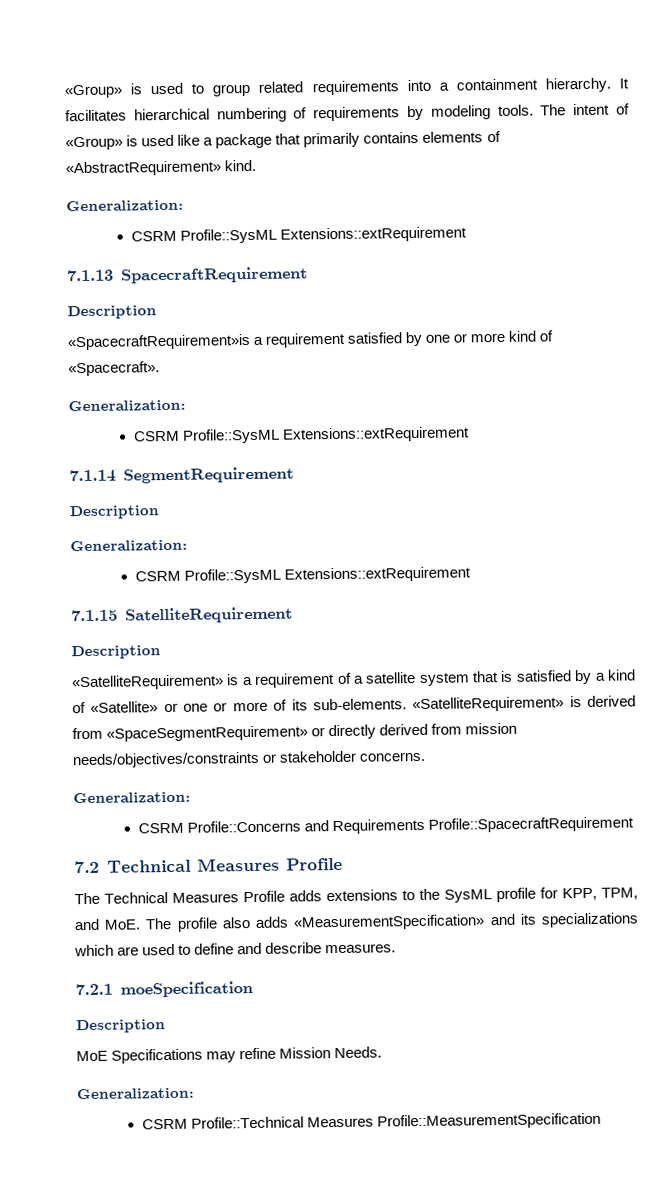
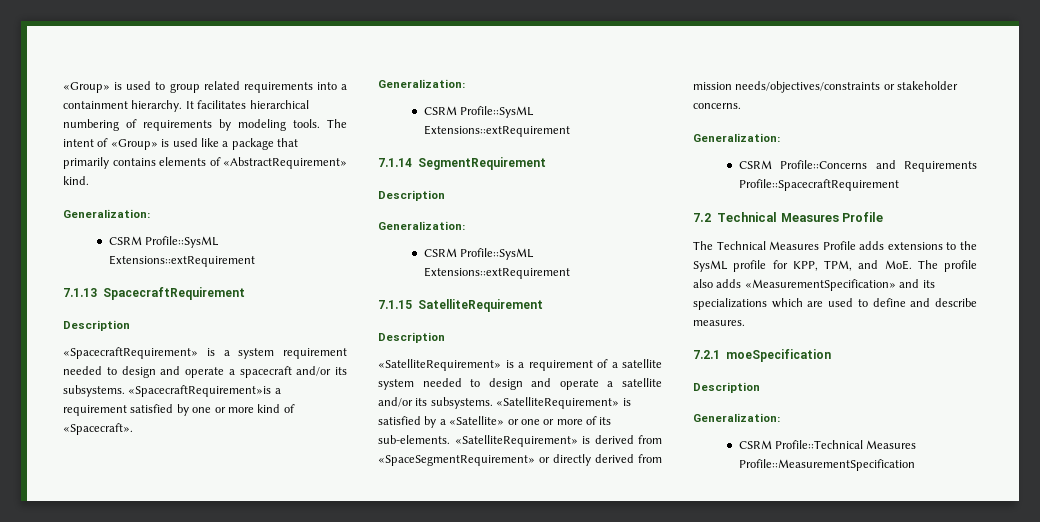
+ «SpacecraftRequirement» is a system requirement needed to design and operate a spacecraft and/or its subsystems.
- «SatelliteRequirement» is a requirement of a satellite system that is satisfied by a kind of «Satellite» or one or more of its sub-elements.
+ «SatelliteRequirement» is a requirement of a satellite system needed to design and operate a satellite and/or its subsystems. «SatelliteRequirement» is satisfied by a «Satellite» or one or more of its sub-elements.
- MoE Specifications may refine Mission Needs.

